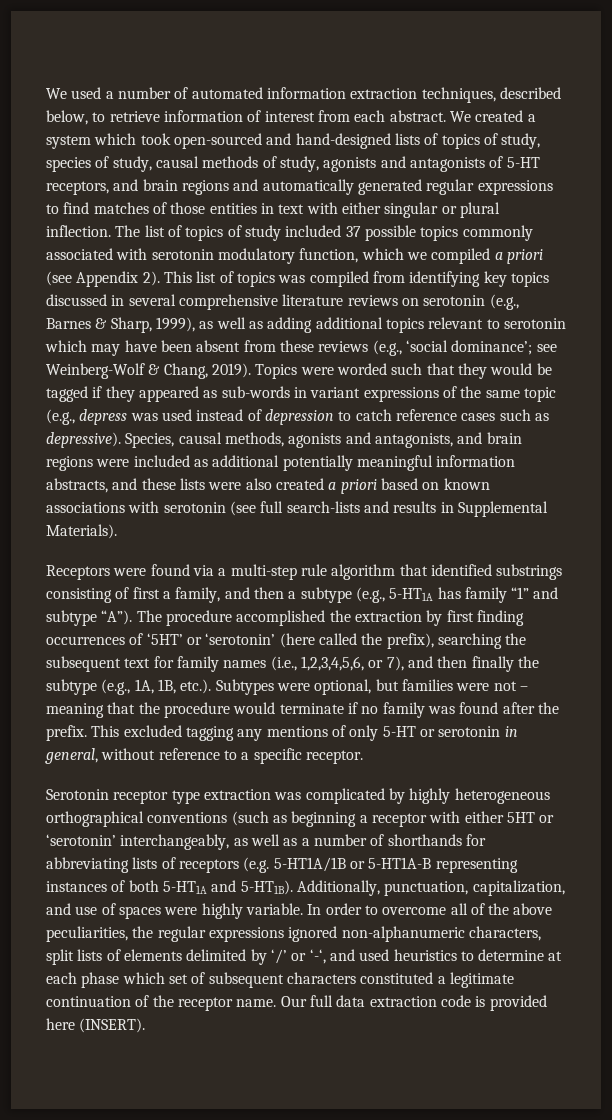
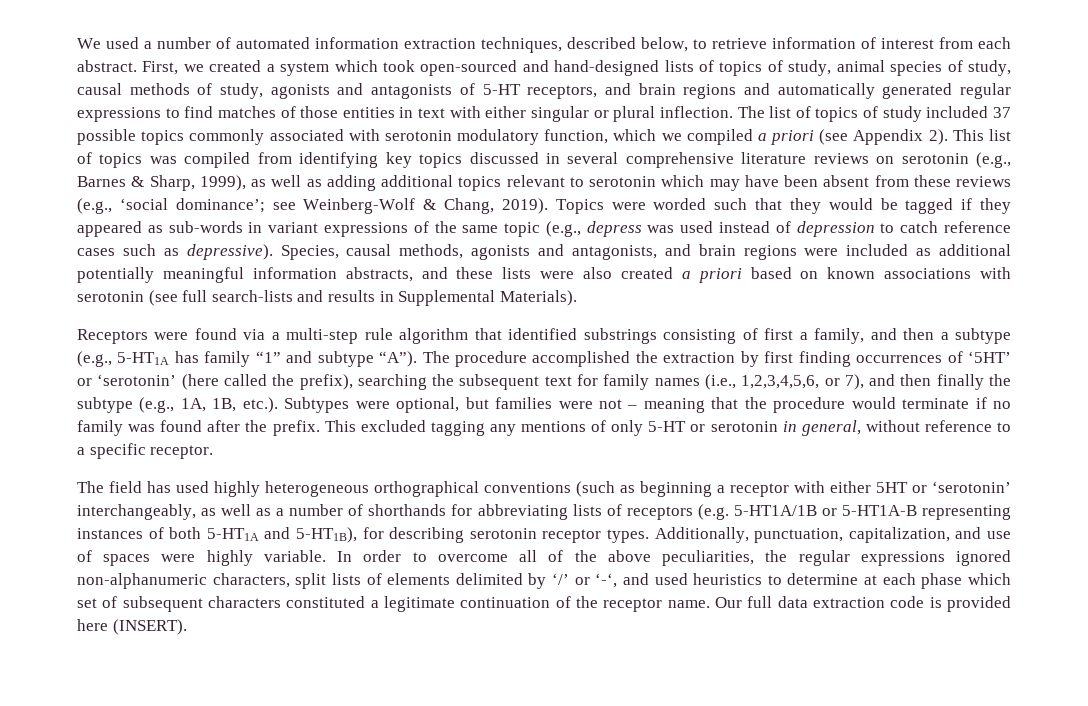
- We created a system which took open-sourced and hand-designed lists of topics of study, species of study, causal methods of study, agonists and antagonists of 5-HT receptors, and brain regions and automatically generated regular expressions to find matches of those entities in text with either singular or plural inflection.
+ First, we created a system which took open-sourced and hand-designed lists of topics of study, animal species of study, causal methods of study, agonists and antagonists of 5-HT receptors, and brain regions and automatically generated regular expressions to find matches of those entities in text with either singular or plural inflection.
- Serotonin receptor type extraction was complicated by highly heterogeneous orthographical conventions (such as beginning a receptor with either 5HT or ‘serotonin’ interchangeably, as well as a number of shorthands for abbreviating lists of receptors (e.g. 5-HT1A/1B or 5-HT1A-B representing instances of both 5-HT1A and 5-HT1B).
+ The field has used highly heterogeneous orthographical conventions (such as beginning a receptor with either 5HT or ‘serotonin’ interchangeably, as well as a number of shorthands for abbreviating lists of receptors (e.g. 5-HT1A/1B or 5-HT1A-B representing instances of both 5-HT1A and 5-HT1B), for describing serotonin receptor types.

